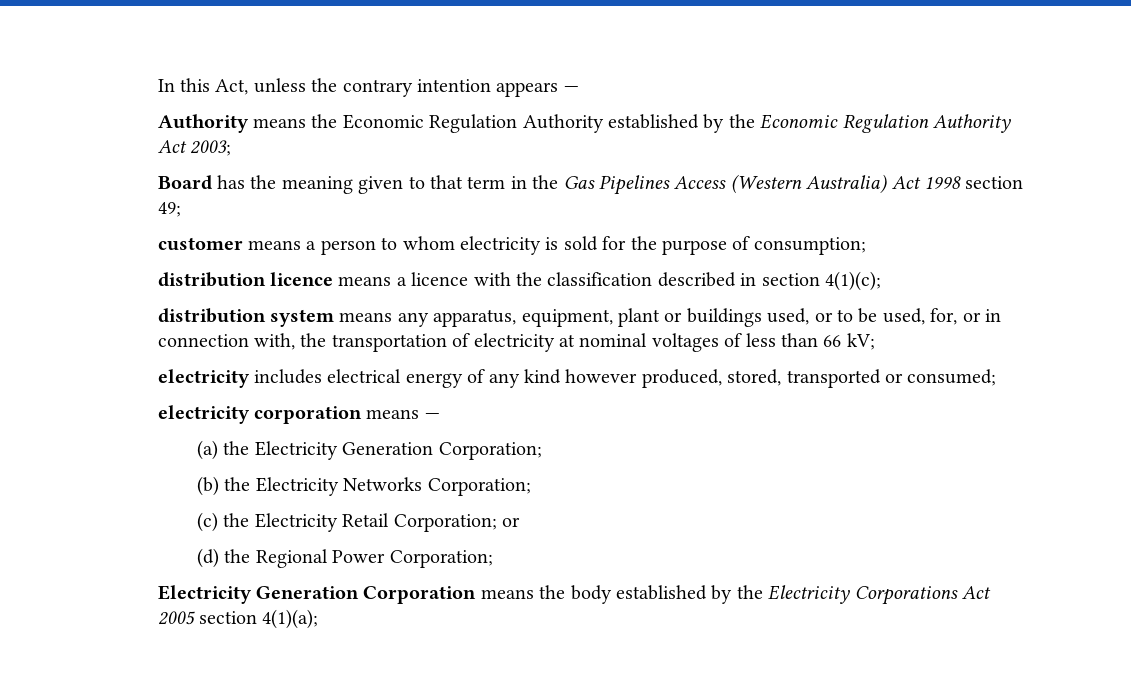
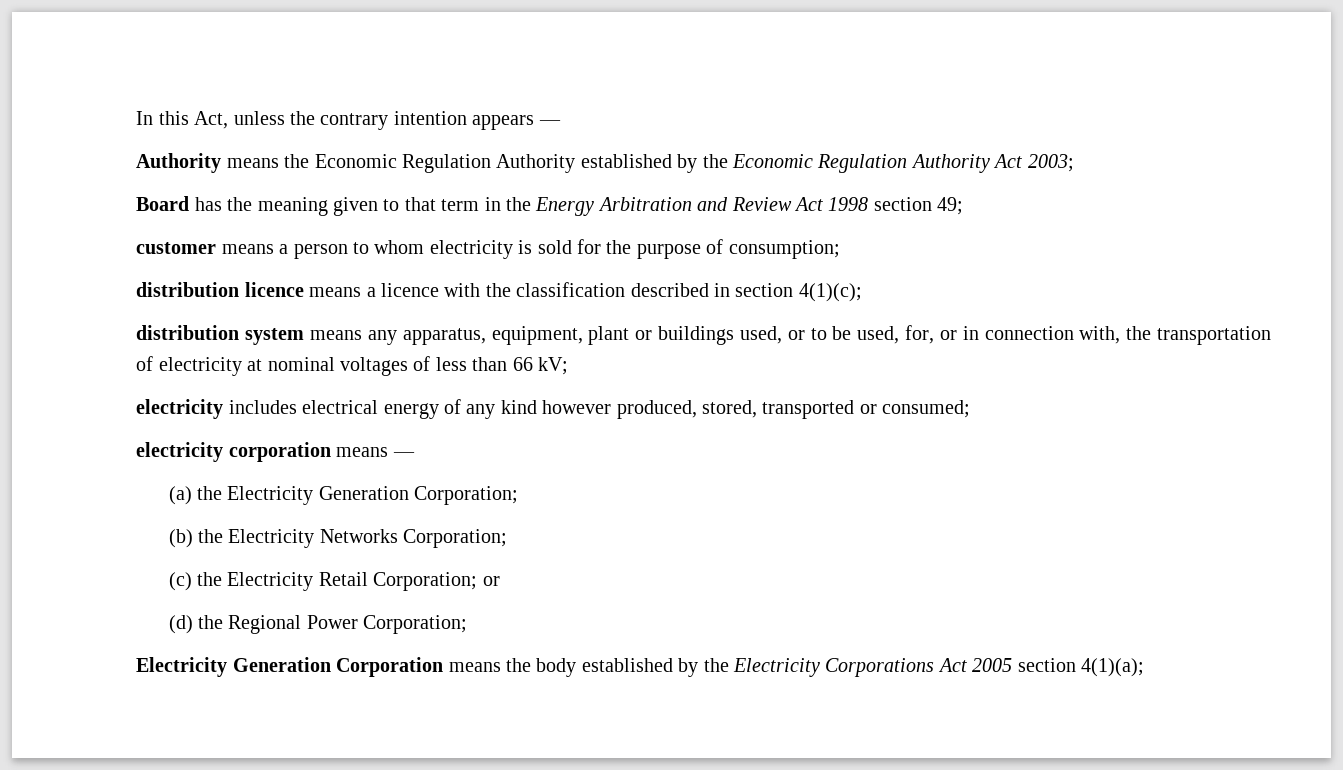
- Board has the meaning given to that term in the Gas Pipelines Access (Western Australia) Act 1998 section 49;
+ Board has the meaning given to that term in the Energy Arbitration and Review Act 1998 section 49;

